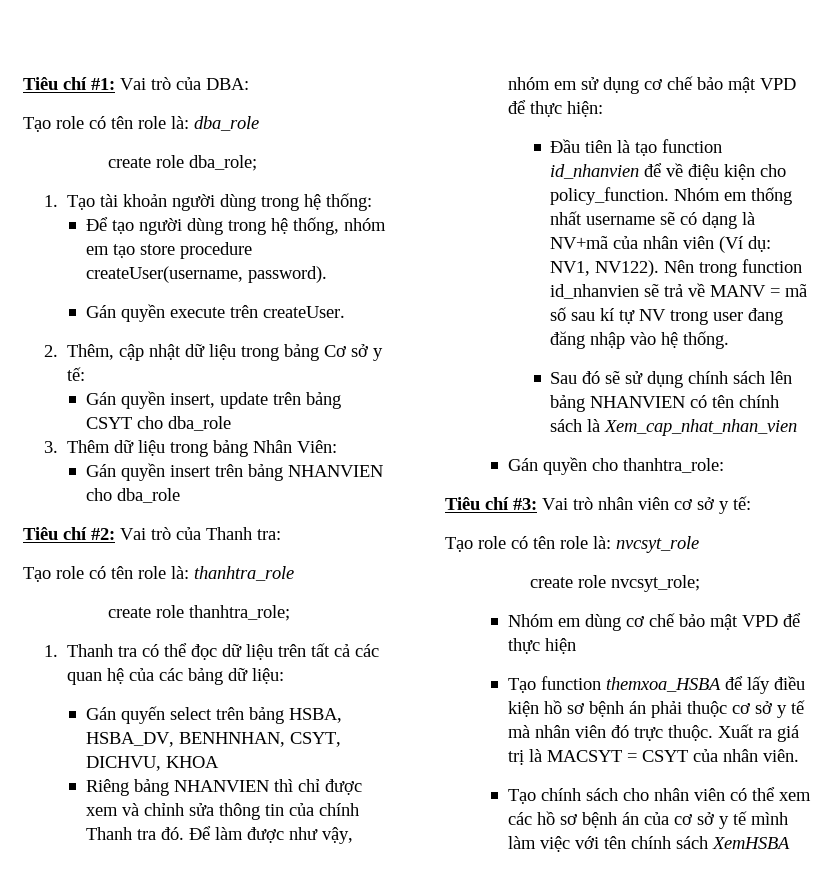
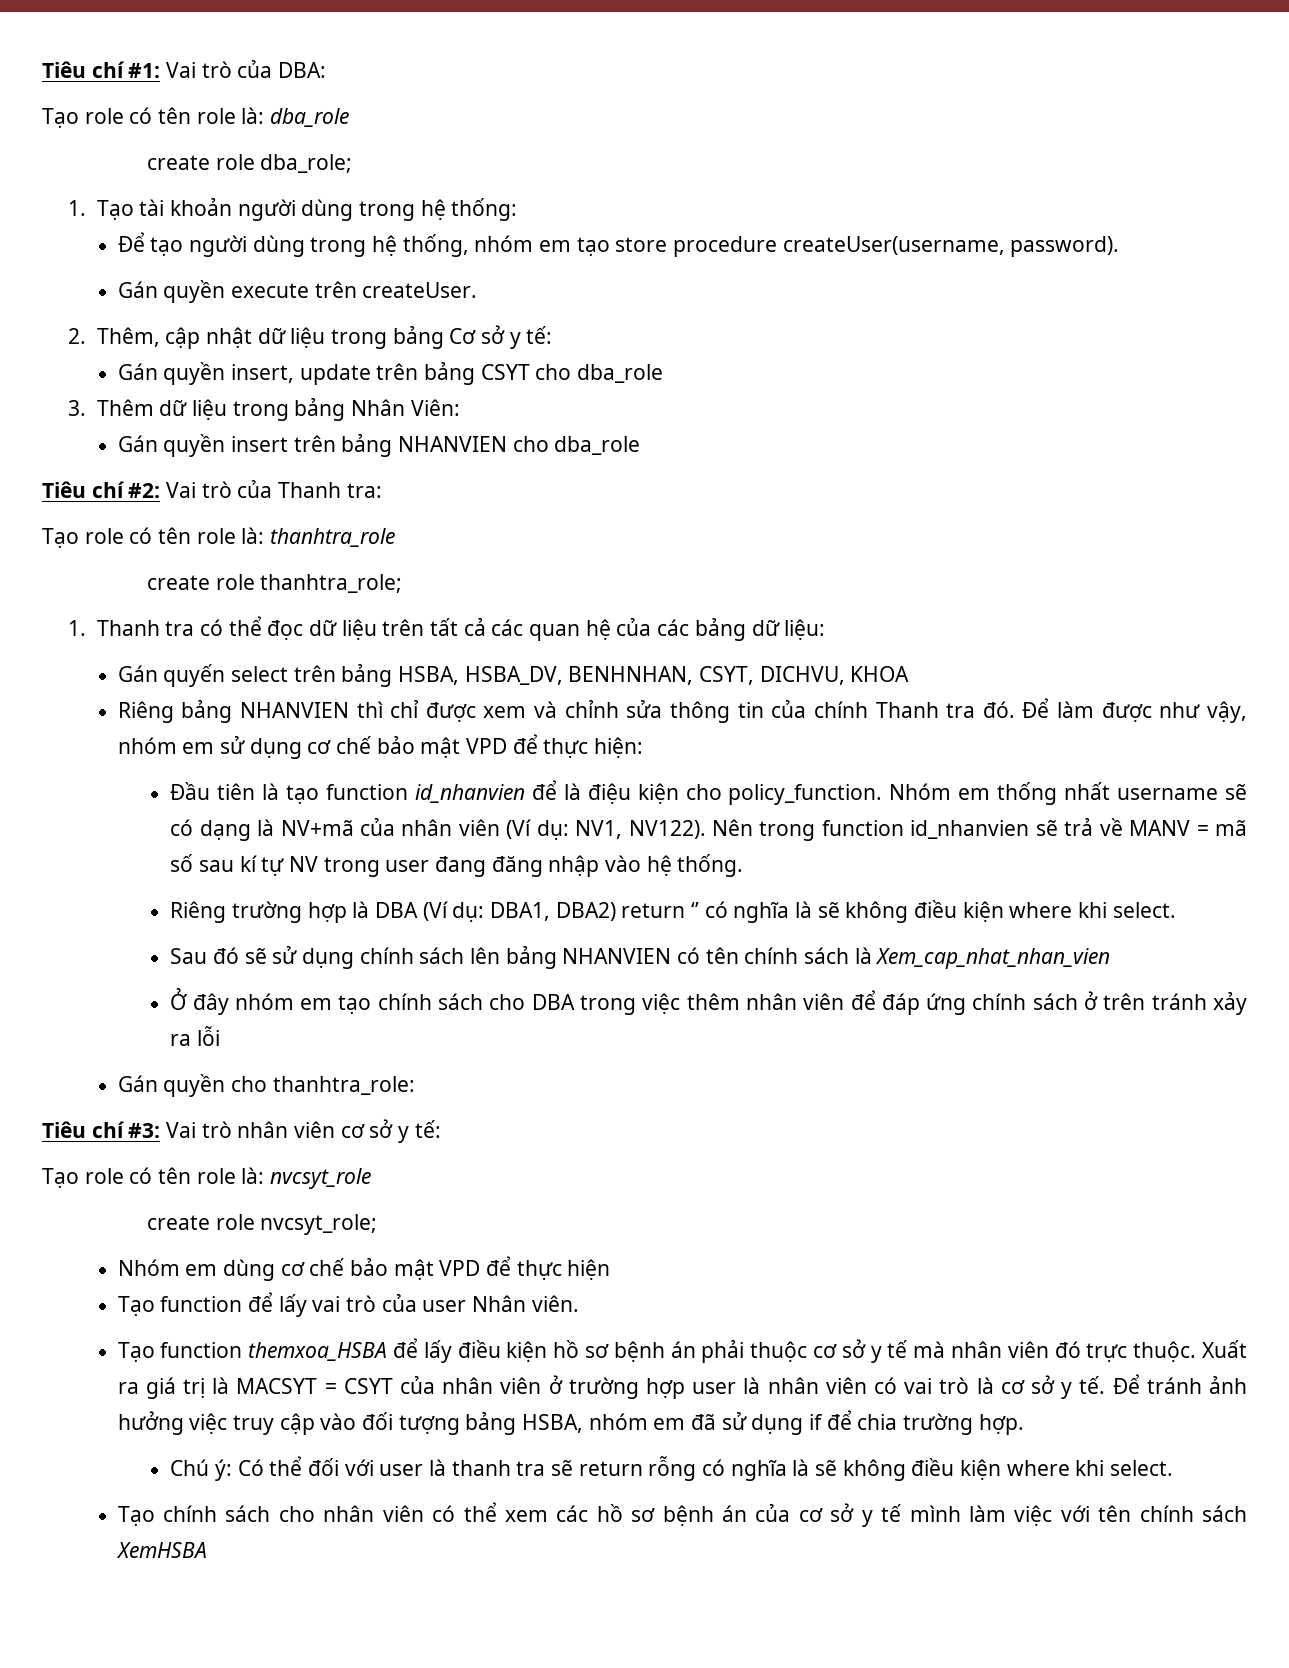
- Đầu tiên là tạo function id_nhanvien để về điệu kiện cho policy_function.
+ Đầu tiên là tạo function id_nhanvien để là điệu kiện cho policy_function.
+ Riêng trường hợp là DBA (Ví dụ: DBA1, DBA2) return ‘’ có nghĩa là sẽ không điều kiện where khi select.
+ Ở đây nhóm em tạo chính sách cho DBA trong việc thêm nhân viên để đáp ứng chính sách ở trên tránh xảy ra lỗi
+ Tạo function để lấy vai trò của user Nhân viên.
- Xuất ra giá trị là MACSYT = CSYT của nhân viên.
+ Xuất ra giá trị là MACSYT = CSYT của nhân viên ở trường hợp user là nhân viên có vai trò là cơ sở y tế. Để tránh ảnh hưởng việc truy cập vào đối tượng bảng HSBA, nhóm em đã sử dụng if để chia trường hợp.
+ Chú ý: Có thể đối với user là thanh tra sẽ return rỗng có nghĩa là sẽ không điều kiện where khi select.

